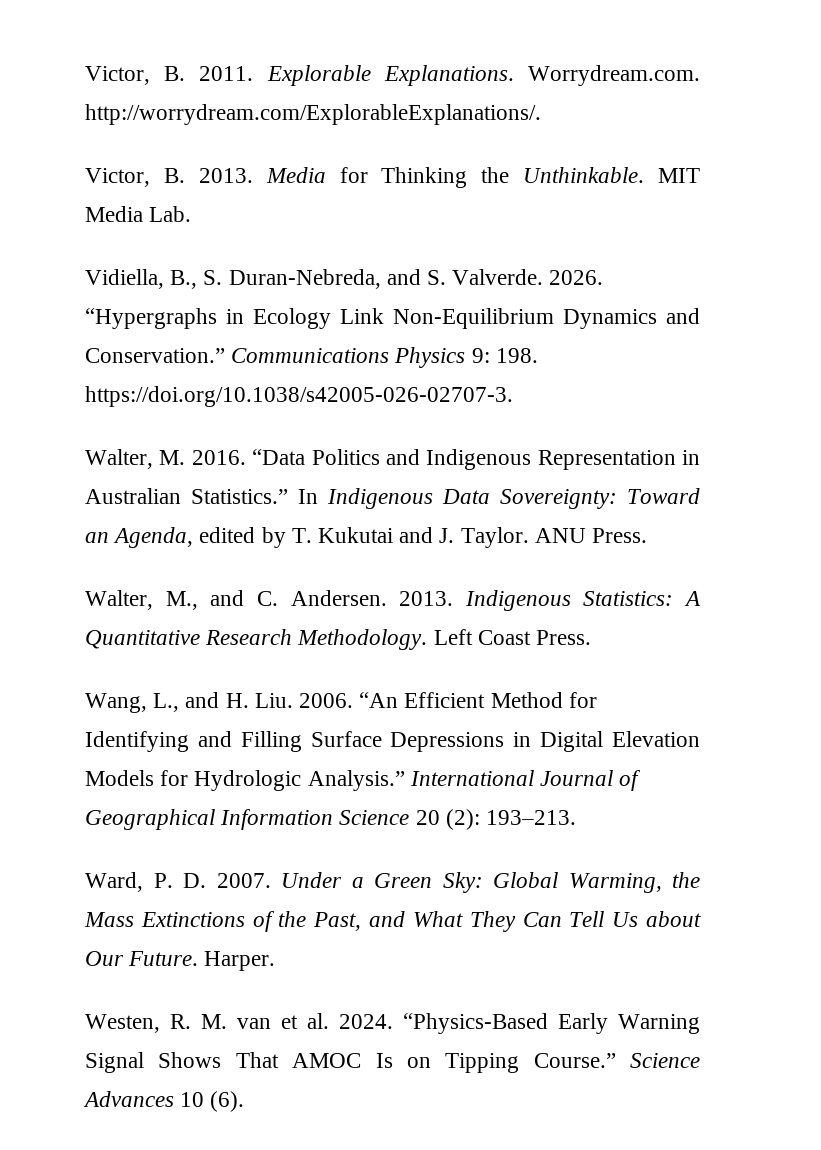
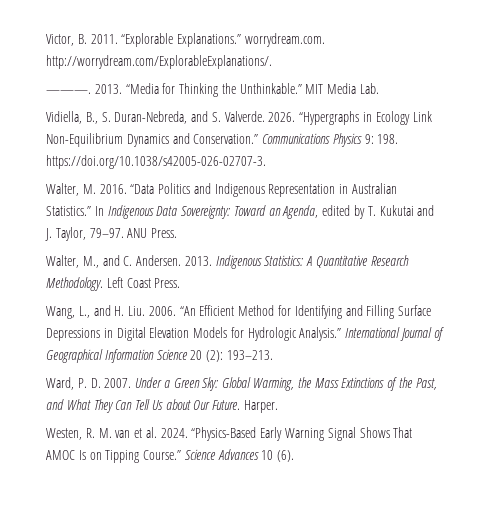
- Explorable Explanations. Worrydream.com. http://worrydream.com/ExplorableExplanations/.
- Victor, B. 2013. Media for Thinking the Unthinkable.
+ “Explorable Explanations.” worrydream.com. http://worrydream.com/ExplorableExplanations/.
+ ———. 2013. “Media for Thinking the Unthinkable.”
- In Indigenous Data Sovereignty: Toward an Agenda, edited by T. Kukutai and J. Taylor.
+ In Indigenous Data Sovereignty: Toward an Agenda, edited by T. Kukutai and J. Taylor, 79–97.

